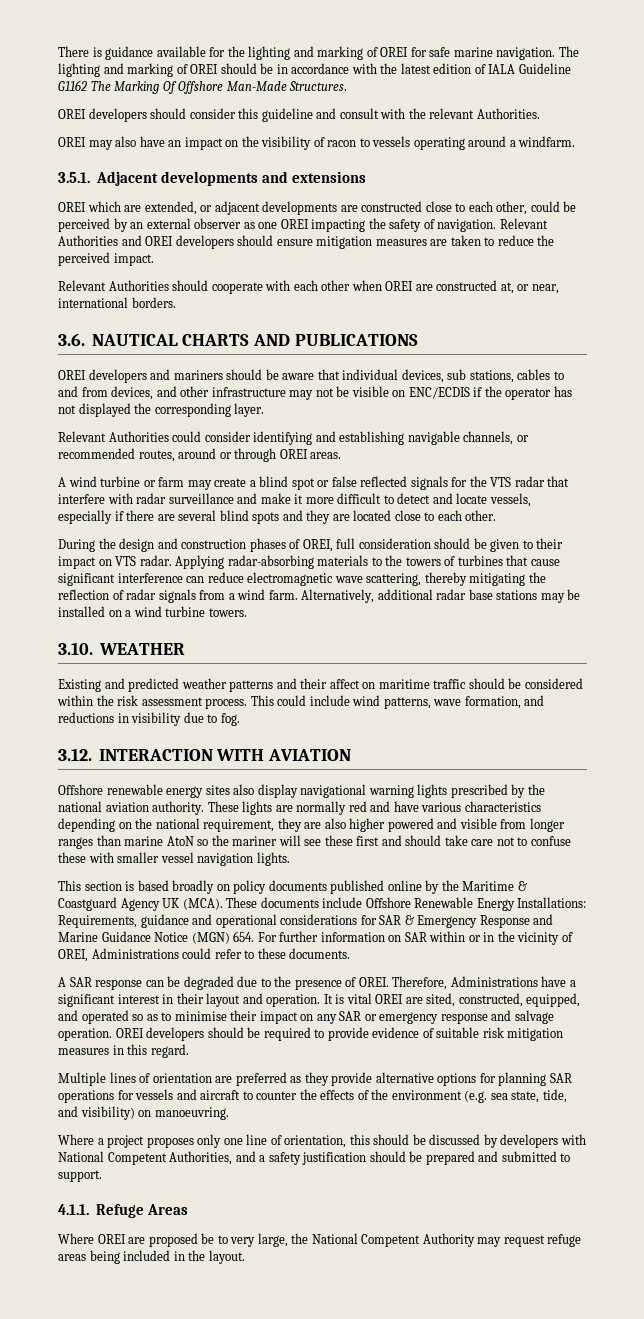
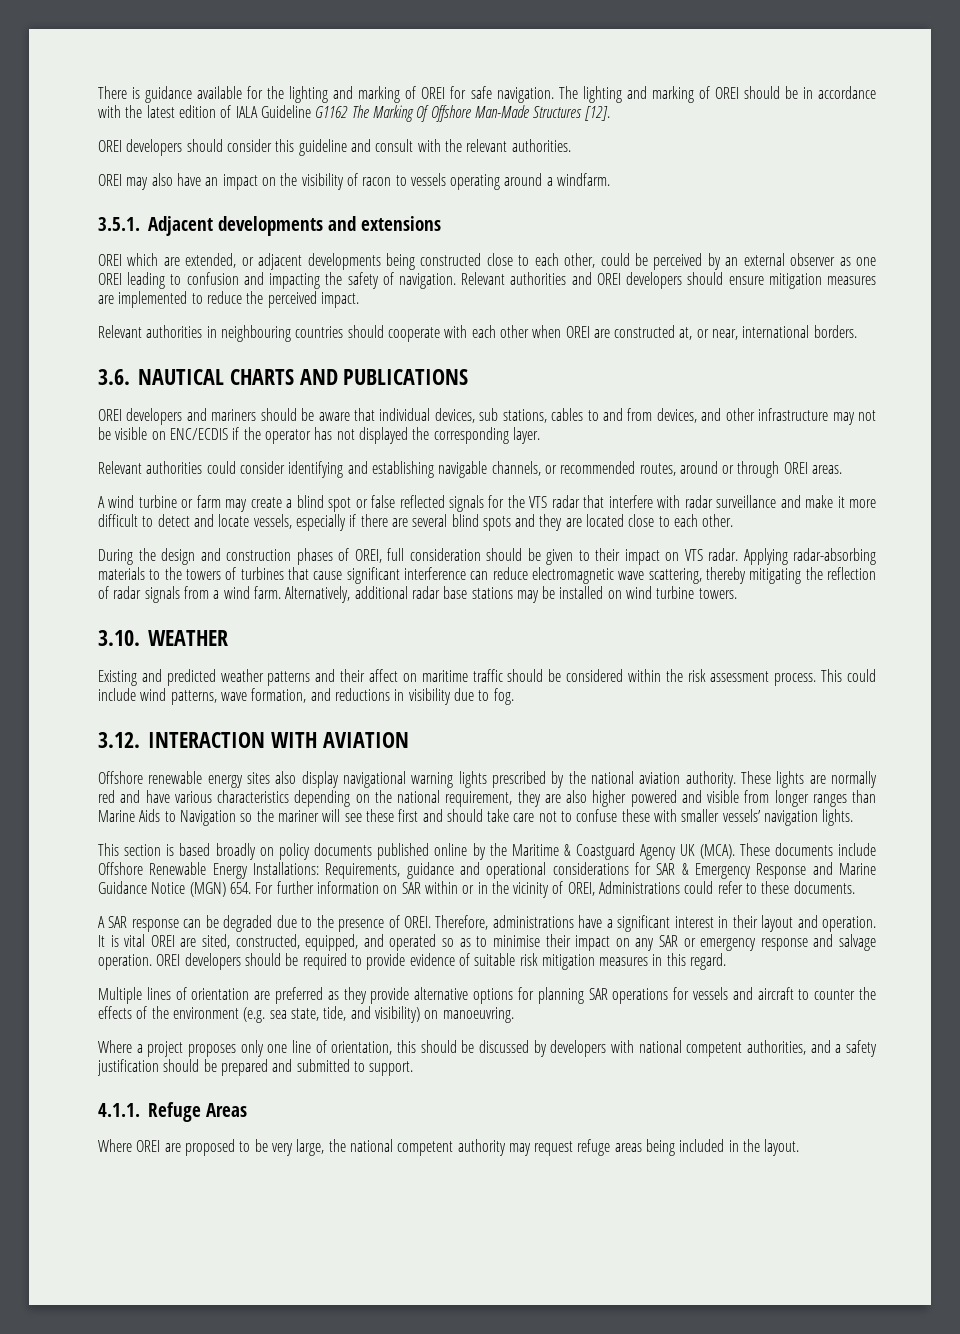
- There is guidance available for the lighting and marking of OREI for safe marine navigation.
+ There is guidance available for the lighting and marking of OREI for safe navigation.
- The lighting and marking of OREI should be in accordance with the latest edition of IALA Guideline G1162 The Marking Of Offshore Man-Made Structures.
+ The lighting and marking of OREI should be in accordance with the latest edition of IALA Guideline G1162 The Marking Of Offshore Man-Made Structures [12].
- OREI developers should consider this guideline and consult with the relevant Authorities.
+ OREI developers should consider this guideline and consult with the relevant authorities.
- OREI which are extended, or adjacent developments are constructed close to each other, could be perceived by an external observer as one OREI impacting the safety of navigation.
+ OREI which are extended, or adjacent developments being constructed close to each other, could be perceived by an external observer as one OREI leading to confusion and impacting the safety of navigation.
- Relevant Authorities and OREI developers should ensure mitigation measures are taken to reduce the perceived impact.
+ Relevant authorities and OREI developers should ensure mitigation measures are implemented to reduce the perceived impact.
- Relevant Authorities should cooperate with each other when OREI are constructed at, or near, international borders.
+ Relevant authorities in neighbouring countries should cooperate with each other when OREI are constructed at, or near, international borders.
- Relevant Authorities could consider identifying and establishing navigable channels, or recommended routes, around or through OREI areas.
+ Relevant authorities could consider identifying and establishing navigable channels, or recommended routes, around or through OREI areas.
- Alternatively, additional radar base stations may be installed on a wind turbine towers.
+ Alternatively, additional radar base stations may be installed on wind turbine towers.
- These lights are normally red and have various characteristics depending on the national requirement, they are also higher powered and visible from longer ranges than marine AtoN so the mariner will see these first and should take care not to confuse these with smaller vessel navigation lights.
+ These lights are normally red and have various characteristics depending on the national requirement, they are also higher powered and visible from longer ranges than Marine Aids to Navigation so the mariner will see these first and should take care not to confuse these with smaller vessels’ navigation lights.
- Therefore, Administrations have a significant interest in their layout and operation.
+ Therefore, administrations have a significant interest in their layout and operation.
- Where a project proposes only one line of orientation, this should be discussed by developers with National Competent Authorities, and a safety justification should be prepared and submitted to support.
+ Where a project proposes only one line of orientation, this should be discussed by developers with national competent authorities, and a safety justification should be prepared and submitted to support.
- Where OREI are proposed be to very large, the National Competent Authority may request refuge areas being included in the layout.
+ Where OREI are proposed to be very large, the national competent authority may request refuge areas being included in the layout.

